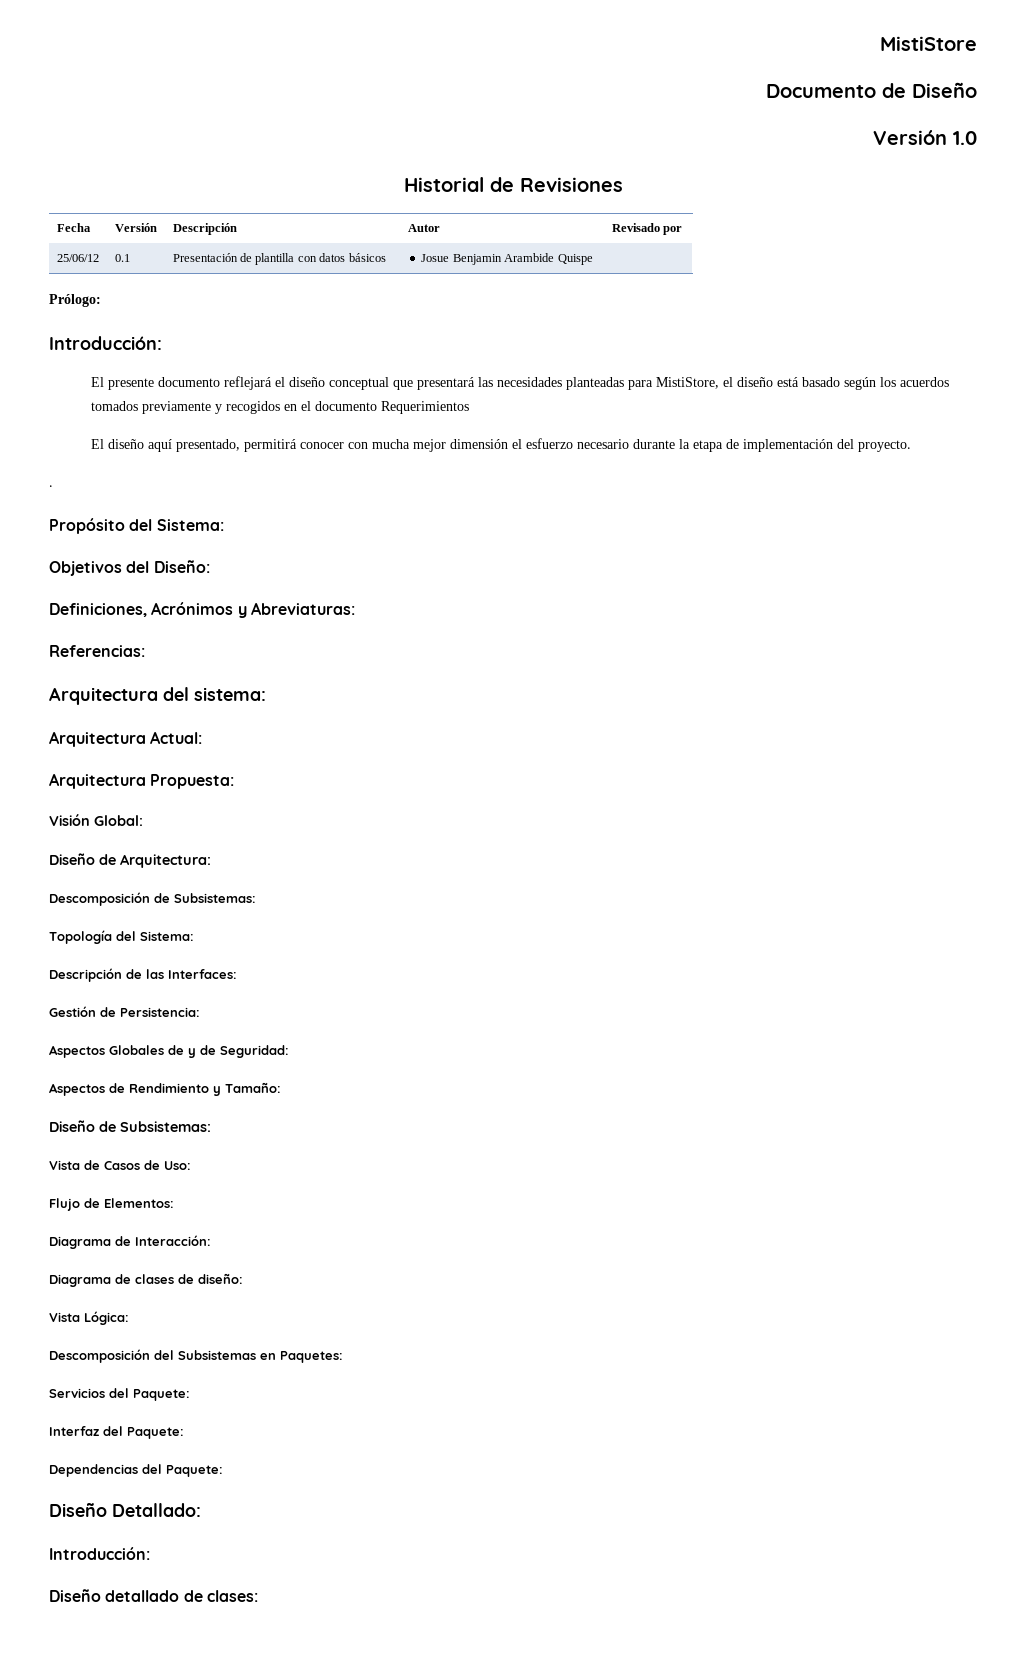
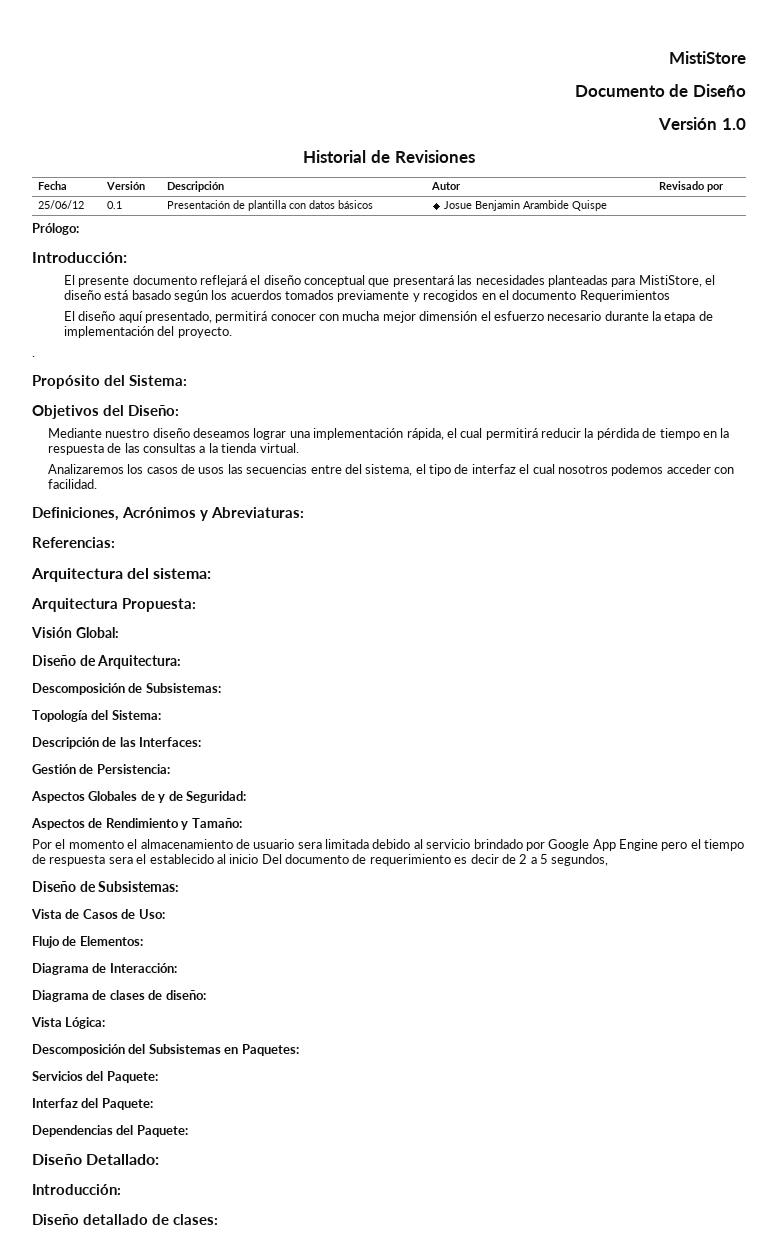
+ Mediante nuestro diseño deseamos lograr una implementación rápida, el cual permitirá reducir la pérdida de tiempo en la respuesta de las consultas a la tienda virtual.
+ Analizaremos los casos de usos las secuencias entre del sistema, el tipo de interfaz el cual nosotros podemos acceder con facilidad.
- Arquitectura Actual:
+ Por el momento el almacenamiento de usuario sera limitada debido al servicio brindado por Google App Engine pero el tiempo de respuesta sera el establecido al inicio Del documento de requerimiento es decir de 2 a 5 segundos,

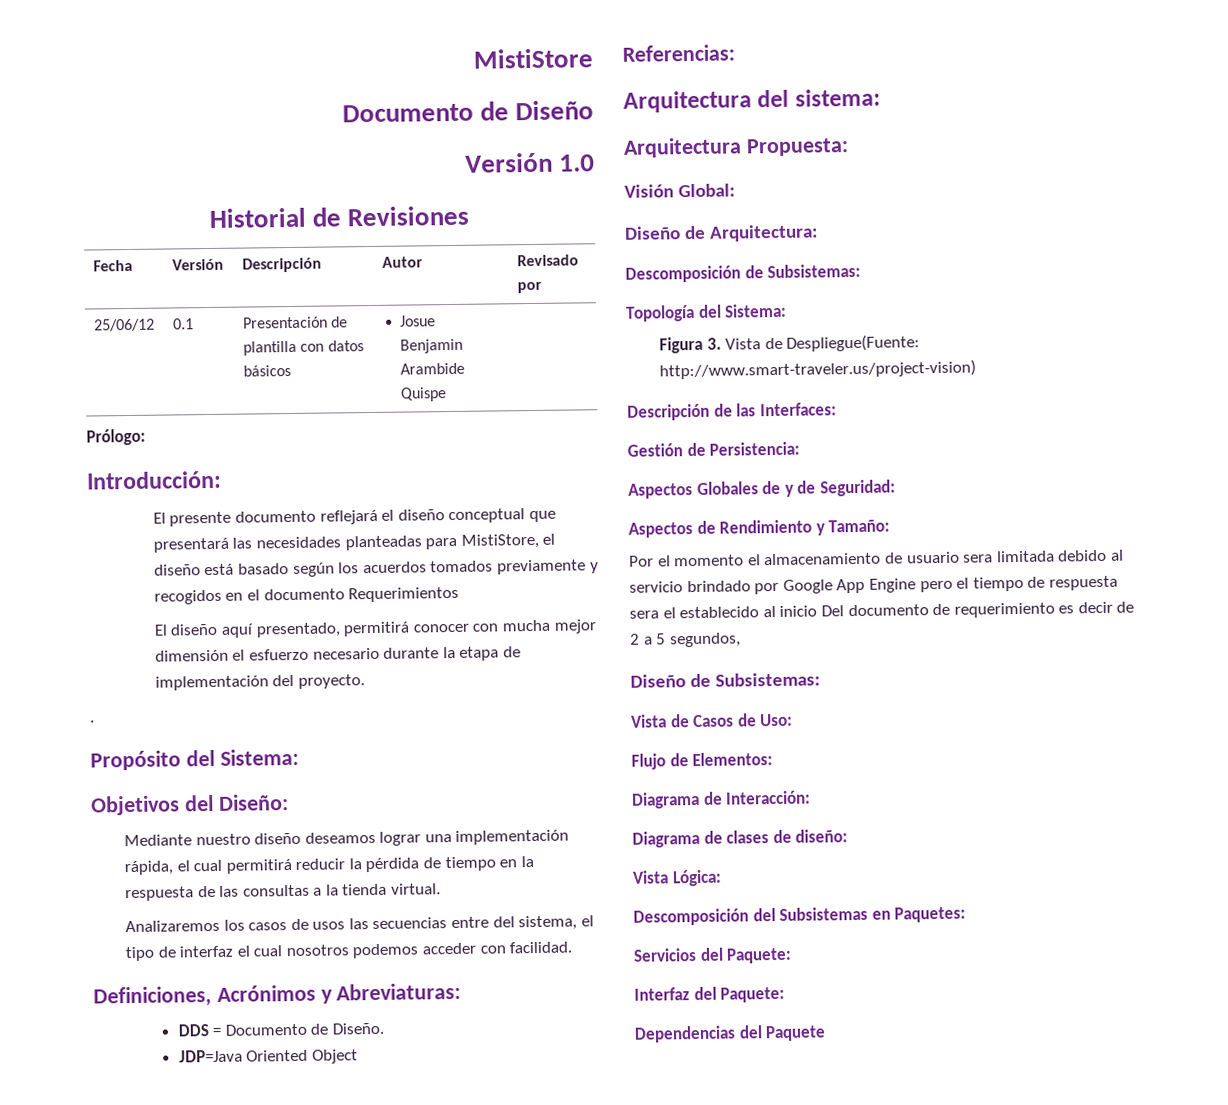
+ DDS = Documento de Diseño.
+ JDP=Java Oriented Object
+ Figura 3. Vista de Despliegue(Fuente: http://www.smart-traveler.us/project-vision)
- Dependencias del Paquete:
- Diseño Detallado:
- Introducción:
- Diseño detallado de clases:
+ Dependencias del Paquete

